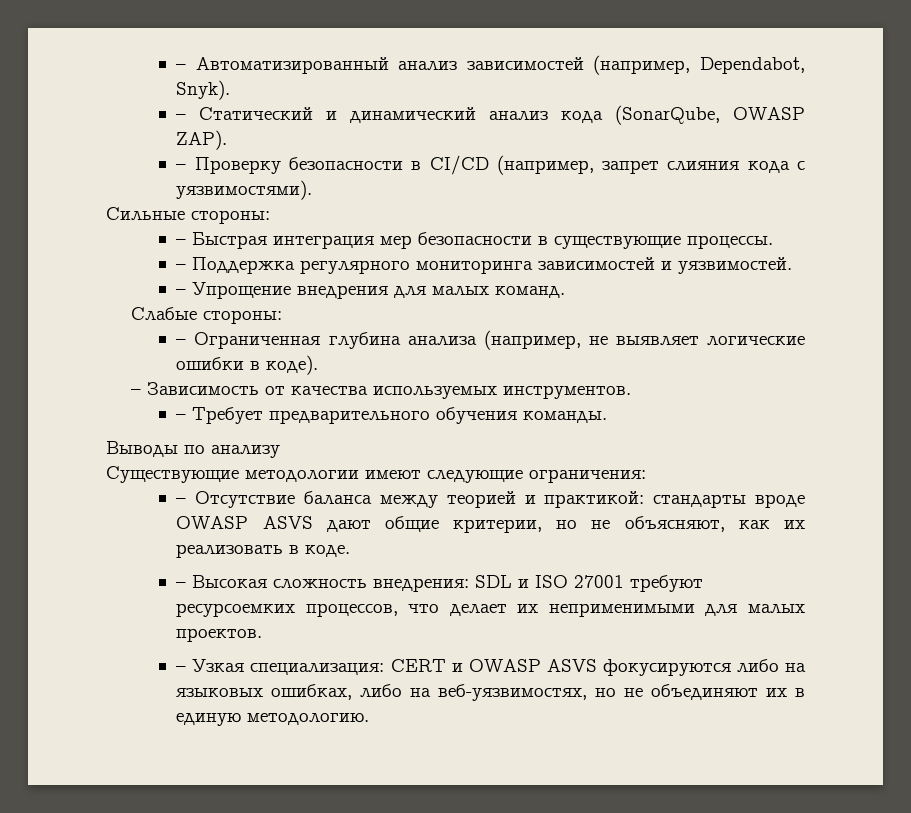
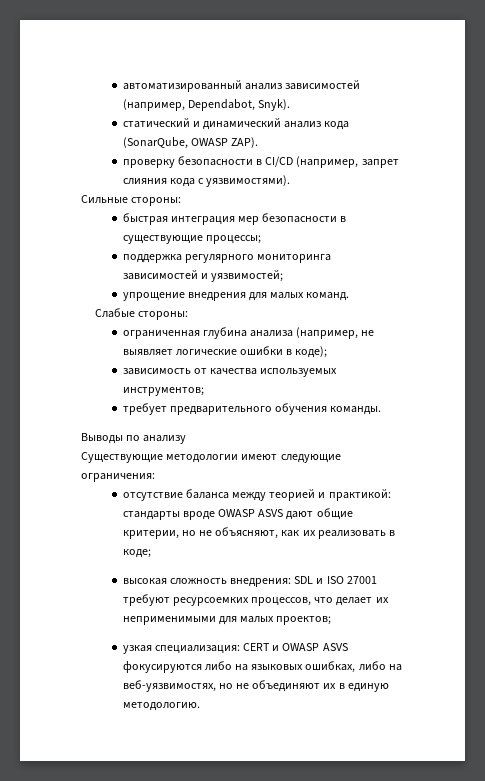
- – Автоматизированный анализ зависимостей (например, Dependabot, Snyk).
+ автоматизированный анализ зависимостей (например, Dependabot, Snyk).
- – Статический и динамический анализ кода (SonarQube, OWASP ZAP).
+ статический и динамический анализ кода (SonarQube, OWASP ZAP).
- – Проверку безопасности в CI/CD (например, запрет слияния кода с уязвимостями).
+ проверку безопасности в CI/CD (например, запрет слияния кода с уязвимостями).
- – Быстрая интеграция мер безопасности в существующие процессы.
- – Поддержка регулярного мониторинга зависимостей и уязвимостей.
- – Упрощение внедрения для малых команд.
+ быстрая интеграция мер безопасности в существующие процессы;
+ поддержка регулярного мониторинга зависимостей и уязвимостей;
+ упрощение внедрения для малых команд.
- – Ограниченная глубина анализа (например, не выявляет логические ошибки в коде).
- – Зависимость от качества используемых инструментов.
- – Требует предварительного обучения команды.
+ ограниченная глубина анализа (например, не выявляет логические ошибки в коде);
+ зависимость от качества используемых инструментов;
+ требует предварительного обучения команды.
- – Отсутствие баланса между теорией и практикой: стандарты вроде OWASP ASVS дают общие критерии, но не объясняют, как их реализовать в коде.
- – Высокая сложность внедрения: SDL и ISO 27001 требуют ресурсоемких процессов, что делает их неприменимыми для малых проектов.
- – Узкая специализация: CERT и OWASP ASVS фокусируются либо на языковых ошибках, либо на веб-уязвимостях, но не объединяют их в единую методологию.
+ отсутствие баланса между теорией и практикой: стандарты вроде OWASP ASVS дают общие критерии, но не объясняют, как их реализовать в коде;
+ высокая сложность внедрения: SDL и ISO 27001 требуют ресурсоемких процессов, что делает их неприменимыми для малых проектов;
+ узкая специализация: CERT и OWASP ASVS фокусируются либо на языковых ошибках, либо на веб-уязвимостях, но не объединяют их в единую методологию.

